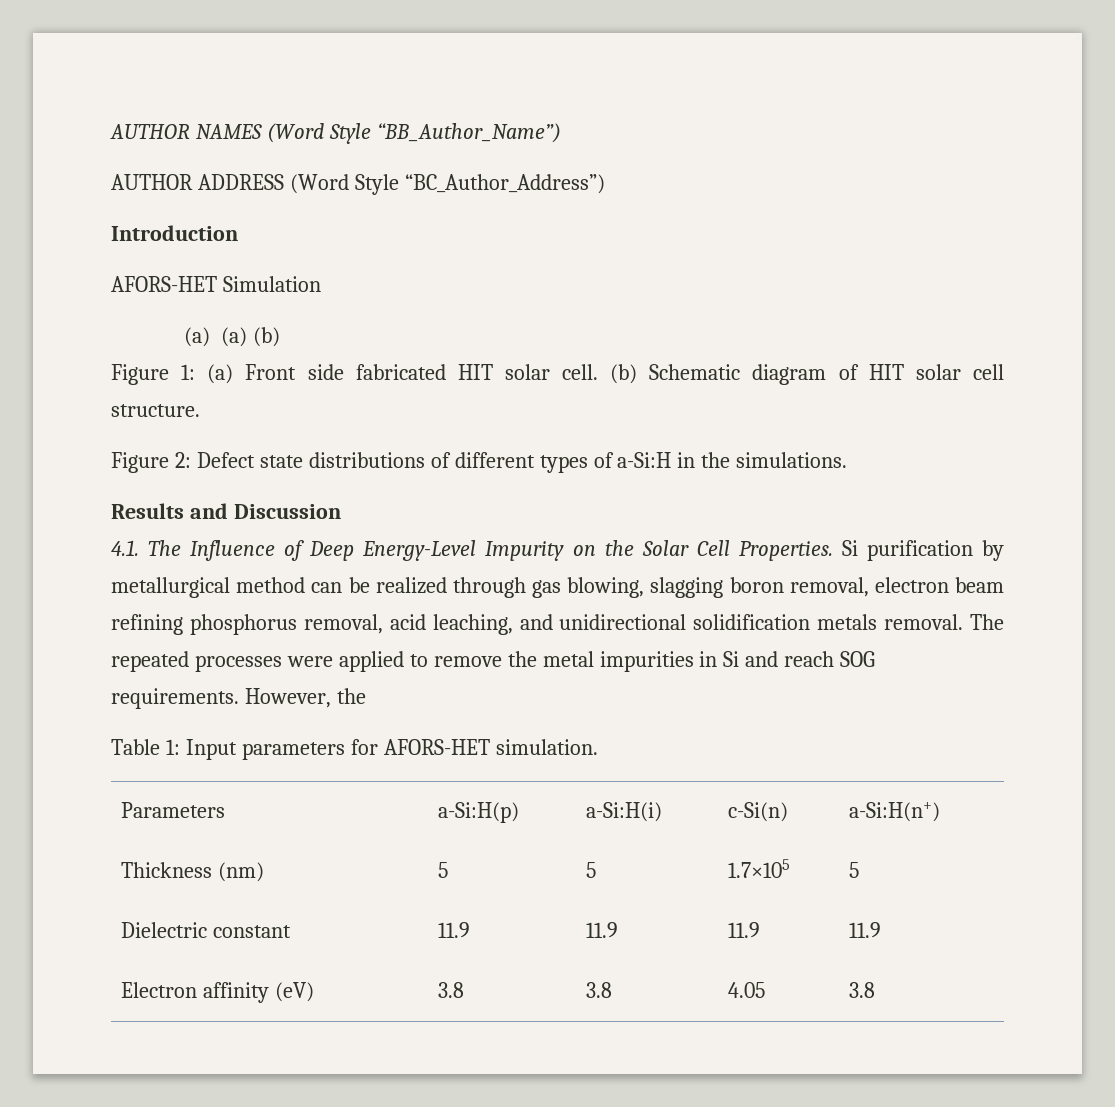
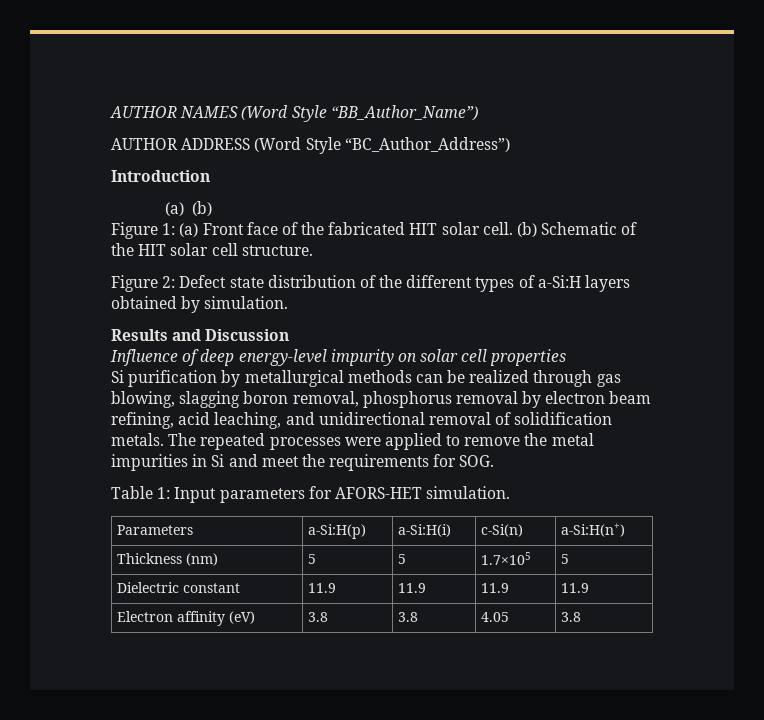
- AFORS-HET Simulation
- (a) (a) (b)
+ (a) (b)
- Figure 1: (a) Front side fabricated HIT solar cell.
+ Figure 1: (a) Front face of the fabricated HIT solar cell.
- (b) Schematic diagram of HIT solar cell structure.
+ (b) Schematic of the HIT solar cell structure.
- Figure 2: Defect state distributions of different types of a-Si:H in the simulations.
+ Figure 2: Defect state distribution of the different types of a-Si:H layers obtained by simulation.
- 4.1. The Influence of Deep Energy-Level Impurity on the Solar Cell Properties. Si purification by metallurgical method can be realized through gas blowing, slagging boron removal, electron beam refining phosphorus removal, acid leaching, and unidirectional solidification metals removal.
+ Influence of deep energy-level impurity on solar cell properties
+ Si purification by metallurgical methods can be realized through gas blowing, slagging boron removal, phosphorus removal by electron beam refining, acid leaching, and unidirectional removal of solidification metals.
- The repeated processes were applied to remove the metal impurities in Si and reach SOG requirements. However, the
+ The repeated processes were applied to remove the metal impurities in Si and meet the requirements for SOG.

